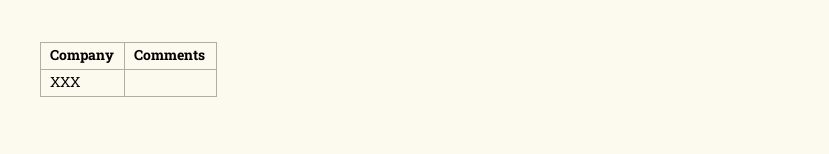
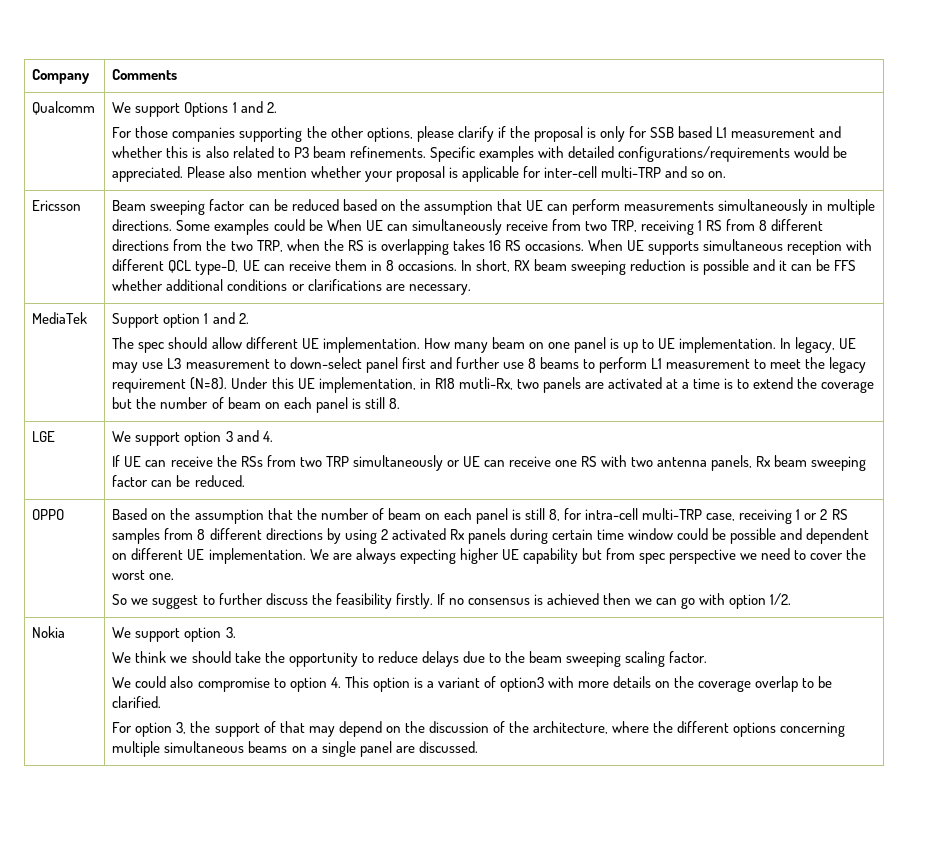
- XXX
+ Qualcomm | We support Options 1 and 2.
+ For those companies supporting the other options, please clarify if the proposal is only for SSB based L1 measurement and whether this is also related to P3 beam refinements. Specific examples with detailed configurations/requirements would be appreciated. Please also mention whether your proposal is applicable for inter-cell multi-TRP and so on.
+ Ericsson | Beam sweeping factor can be reduced based on the assumption that UE can perform measurements simultaneously in multiple directions. Some examples could be When UE can simultaneously receive from two TRP, receiving 1 RS from 8 different directions from the two TRP, when the RS is overlapping takes 16 RS occasions. When UE supports simultaneous reception with different QCL type-D, UE can receive them in 8 occasions. In short, RX beam sweeping reduction is possible and it can be FFS whether additional conditions or clarifications are necessary.
+ MediaTek | Support option 1 and 2.
+ The spec should allow different UE implementation. How many beam on one panel is up to UE implementation. In legacy, UE may use L3 measurement to down-select panel first and further use 8 beams to perform L1 measurement to meet the legacy requirement (N=8). Under this UE implementation, in R18 mutli-Rx, two panels are activated at a time is to extend the coverage but the number of beam on each panel is still 8.
+ LGE | We support option 3 and 4.
+ If UE can receive the RSs from two TRP simultaneously or UE can receive one RS with two antenna panels, Rx beam sweeping factor can be reduced.
+ OPPO | Based on the assumption that the number of beam on each panel is still 8, for intra-cell multi-TRP case, receiving 1 or 2 RS samples from 8 different directions by using 2 activated Rx panels during certain time window could be possible and dependent on different UE implementation. We are always expecting higher UE capability but from spec perspective we need to cover the worst one.
+ So we suggest to further discuss the feasibility firstly. If no consensus is achieved then we can go with option 1/2.
+ Nokia | We support option 3.
+ We think we should take the opportunity to reduce delays due to the beam sweeping scaling factor.
+ We could also compromise to option 4. This option is a variant of option3 with more details on the coverage overlap to be clarified.
+ For option 3, the support of that may depend on the discussion of the architecture, where the different options concerning multiple simultaneous beams on a single panel are discussed.

